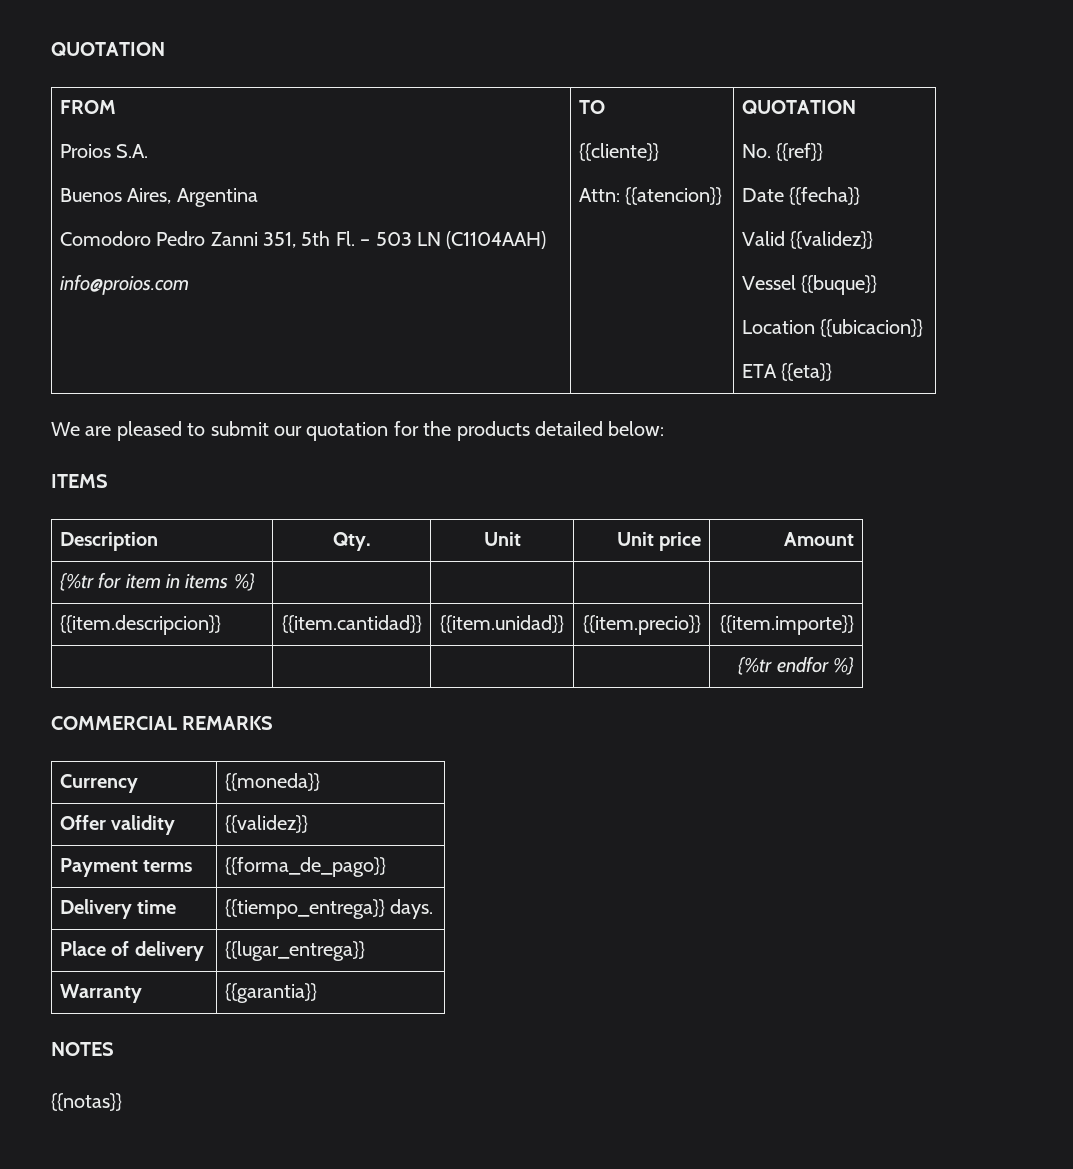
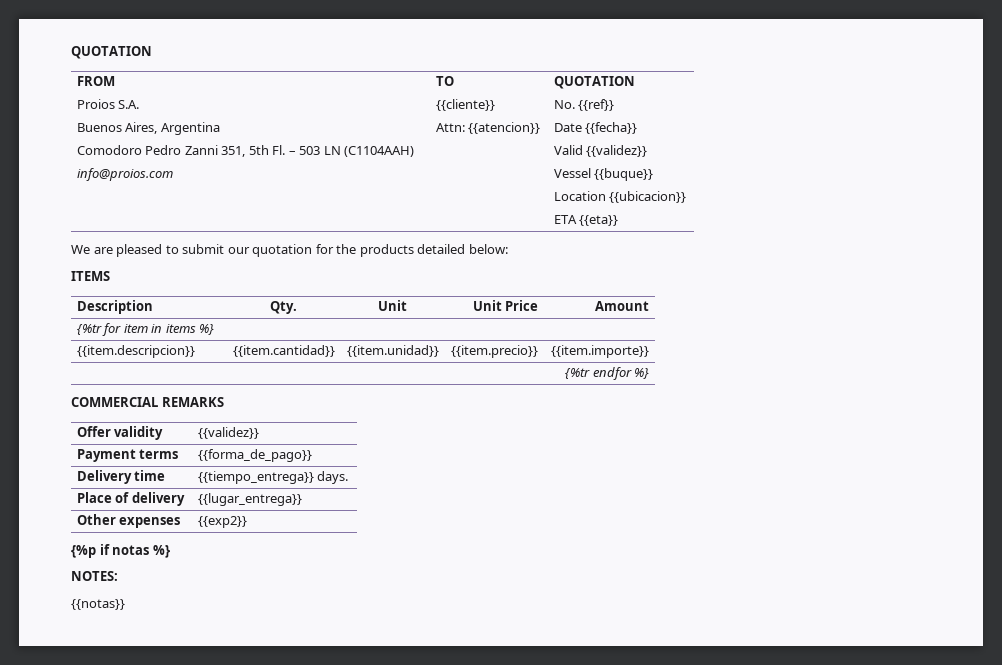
- Description | Qty. | Unit | Unit price | Amount
+ Description | Qty. | Unit | Unit Price | Amount
- Currency | {{moneda}}
- Warranty | {{garantia}}
- NOTES
+ Other expenses | {{exp2}}
+ {%p if notas %}
+ NOTES:

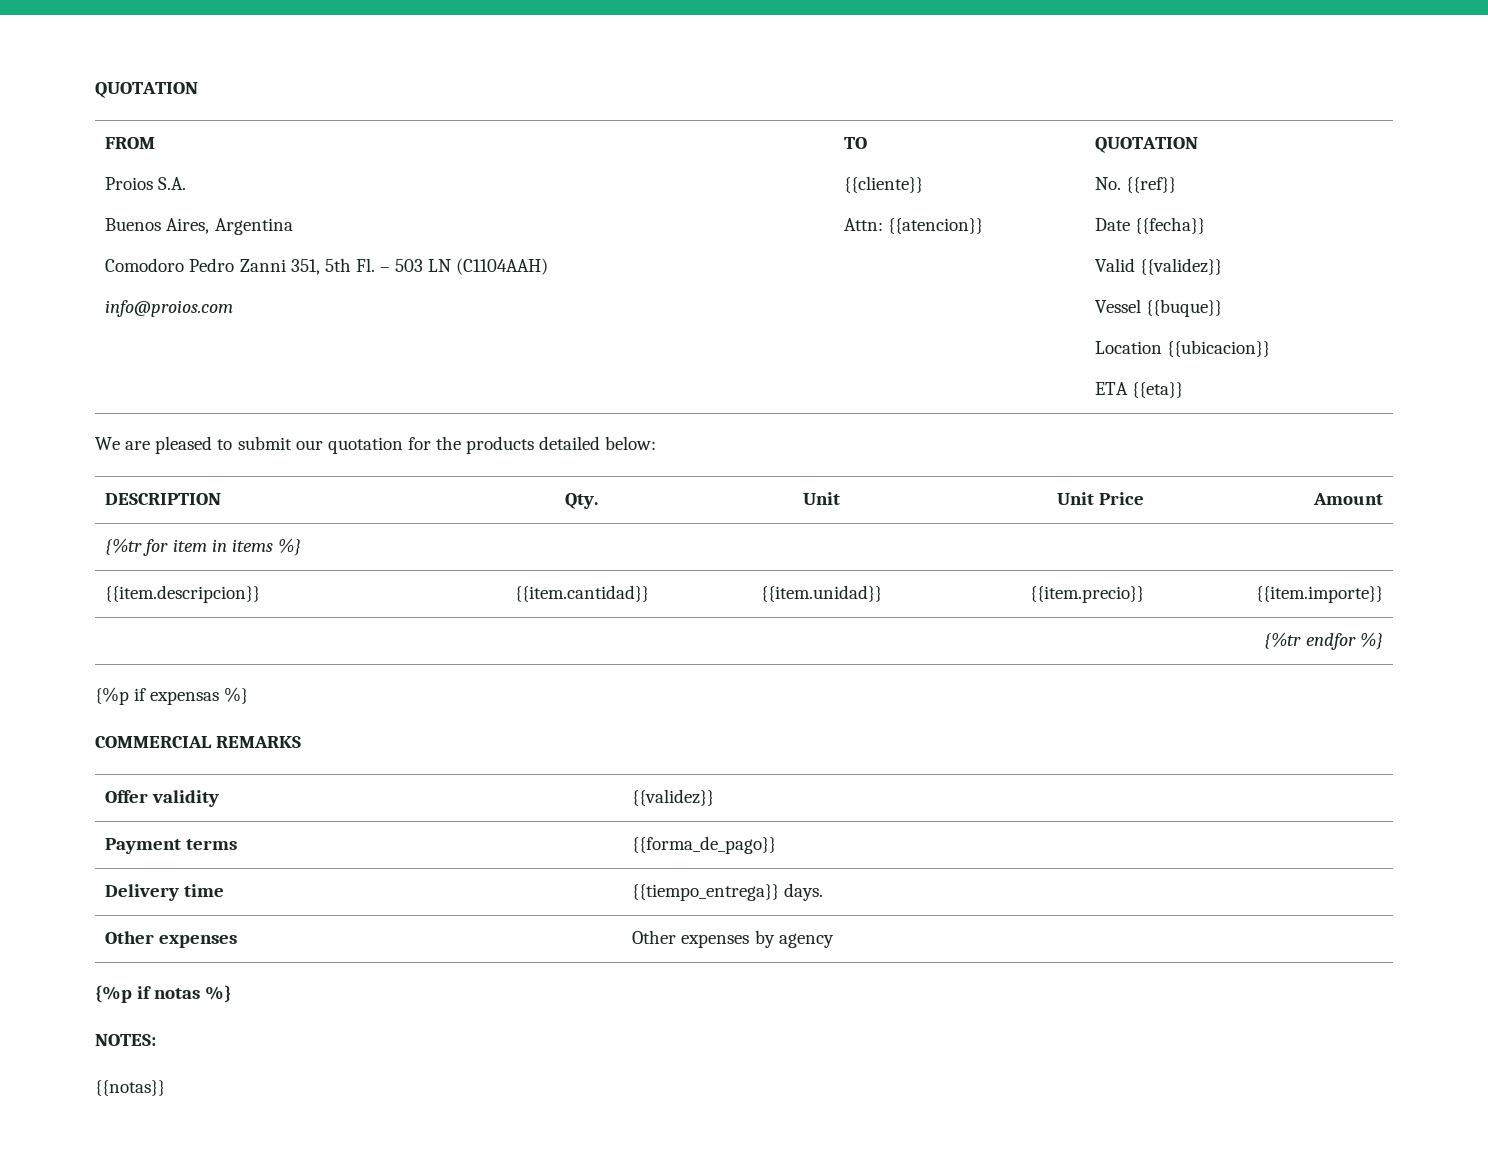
- ITEMS
- Description | Qty. | Unit | Unit Price | Amount
+ DESCRIPTION | Qty. | Unit | Unit Price | Amount
+ {%p if expensas %}
- Place of delivery | {{lugar_entrega}}
- Other expenses | {{exp2}}
+ Other expenses | Other expenses by agency

